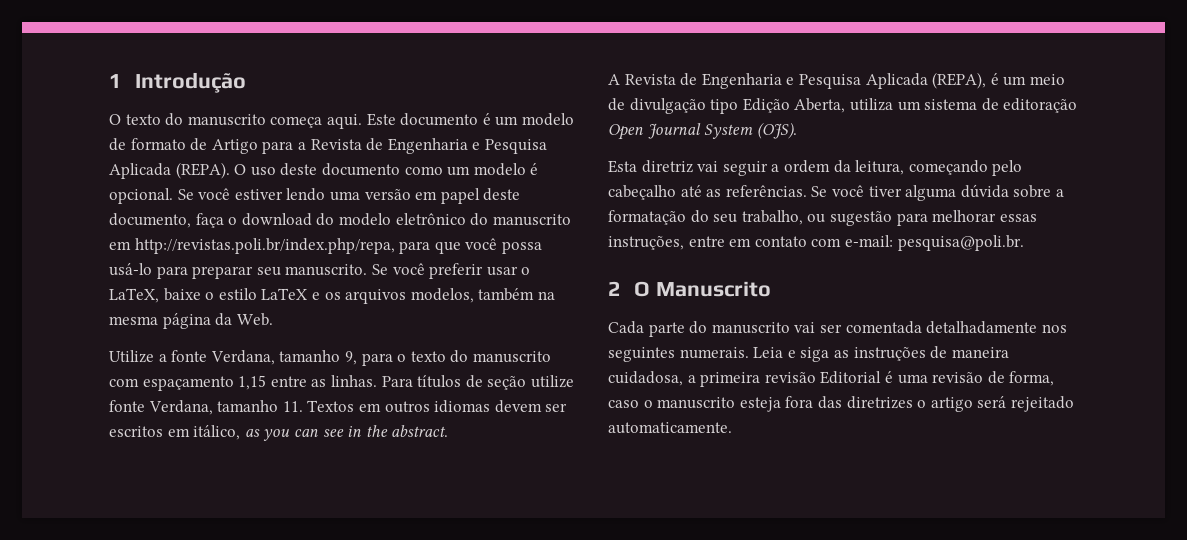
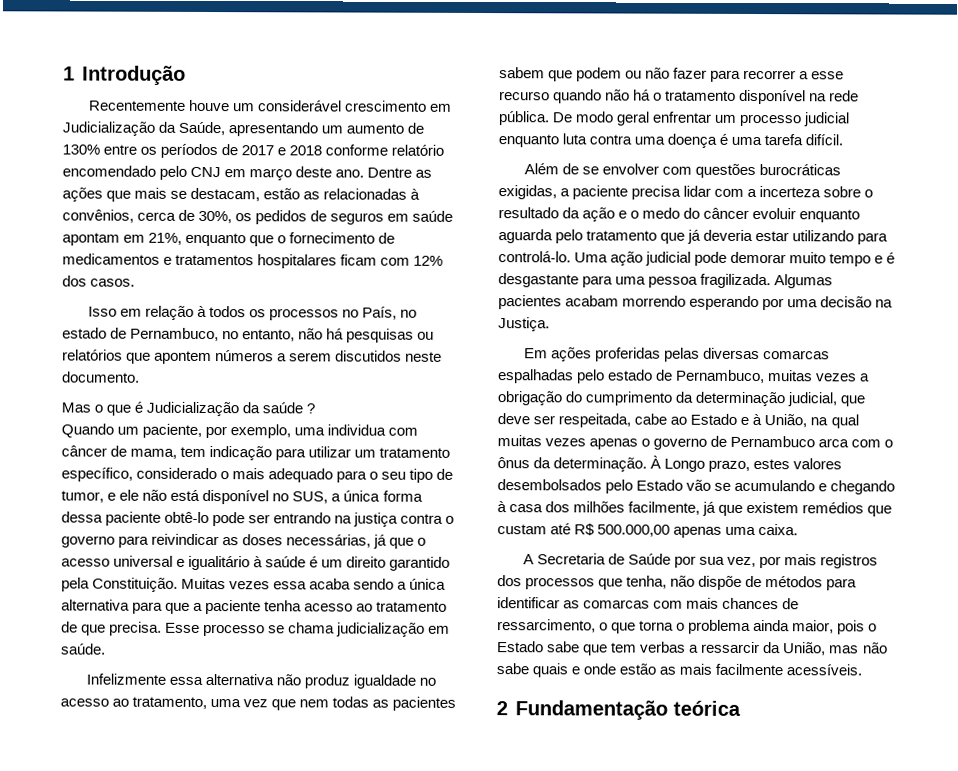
- O texto do manuscrito começa aqui. Este documento é um modelo de formato de Artigo para a Revista de Engenharia e Pesquisa Aplicada (REPA). O uso deste documento como um modelo é opcional. Se você estiver lendo uma versão em papel deste documento, faça o download do modelo eletrônico do manuscrito em http://revistas.poli.br/index.php/repa, para que você possa usá-lo para preparar seu manuscrito. Se você preferir usar o LaTeX, baixe o estilo LaTeX e os arquivos modelos, também na mesma página da Web.
- Utilize a fonte Verdana, tamanho 9, para o texto do manuscrito com espaçamento 1,15 entre as linhas. Para títulos de seção utilize fonte Verdana, tamanho 11. Textos em outros idiomas devem ser escritos em itálico, as you can see in the abstract.
- A Revista de Engenharia e Pesquisa Aplicada (REPA), é um meio de divulgação tipo Edição Aberta, utiliza um sistema de editoração Open Journal System (OJS).
- Esta diretriz vai seguir a ordem da leitura, começando pelo cabeçalho até as referências. Se você tiver alguma dúvida sobre a formatação do seu trabalho, ou sugestão para melhorar essas instruções, entre em contato com e-mail: pesquisa@poli.br.
- 2 O Manuscrito
- Cada parte do manuscrito vai ser comentada detalhadamente nos seguintes numerais. Leia e siga as instruções de maneira cuidadosa, a primeira revisão Editorial é uma revisão de forma, caso o manuscrito esteja fora das diretrizes o artigo será rejeitado automaticamente.
+ Recentemente houve um considerável crescimento em Judicialização da Saúde, apresentando um aumento de 130% entre os períodos de 2017 e 2018 conforme relatório encomendado pelo CNJ em março deste ano. Dentre as ações que mais se destacam, estão as relacionadas à convênios, cerca de 30%, os pedidos de seguros em saúde apontam em 21%, enquanto que o fornecimento de medicamentos e tratamentos hospitalares ficam com 12% dos casos.
+ Isso em relação à todos os processos no País, no estado de Pernambuco, no entanto, não há pesquisas ou relatórios que apontem números a serem discutidos neste documento.
+ Mas o que é Judicialização da saúde ?
+ Quando um paciente, por exemplo, uma individua com câncer de mama, tem indicação para utilizar um tratamento específico, considerado o mais adequado para o seu tipo de tumor, e ele não está disponível no SUS, a única forma dessa paciente obtê-lo pode ser entrando na justiça contra o governo para reivindicar as doses necessárias, já que o acesso universal e igualitário à saúde é um direito garantido pela Constituição. Muitas vezes essa acaba sendo a única alternativa para que a paciente tenha acesso ao tratamento de que precisa. Esse processo se chama judicialização em saúde.
+ Infelizmente essa alternativa não produz igualdade no acesso ao tratamento, uma vez que nem todas as pacientes sabem que podem ou não fazer para recorrer a esse recurso quando não há o tratamento disponível na rede pública. De modo geral enfrentar um processo judicial enquanto luta contra uma doença é uma tarefa difícil.
+ Além de se envolver com questões burocráticas exigidas, a paciente precisa lidar com a incerteza sobre o resultado da ação e o medo do câncer evoluir enquanto aguarda pelo tratamento que já deveria estar utilizando para controlá-lo. Uma ação judicial pode demorar muito tempo e é desgastante para uma pessoa fragilizada. Algumas pacientes acabam morrendo esperando por uma decisão na Justiça.
+ Em ações proferidas pelas diversas comarcas espalhadas pelo estado de Pernambuco, muitas vezes a obrigação do cumprimento da determinação judicial, que deve ser respeitada, cabe ao Estado e à União, na qual muitas vezes apenas o governo de Pernambuco arca com o ônus da determinação. À Longo prazo, estes valores desembolsados pelo Estado vão se acumulando e chegando à casa dos milhões facilmente, já que existem remédios que custam até R$ 500.000,00 apenas uma caixa.
+ A Secretaria de Saúde por sua vez, por mais registros dos processos que tenha, não dispõe de métodos para identificar as comarcas com mais chances de ressarcimento, o que torna o problema ainda maior, pois o Estado sabe que tem verbas a ressarcir da União, mas não sabe quais e onde estão as mais facilmente acessíveis.
+ 2 Fundamentação teórica

